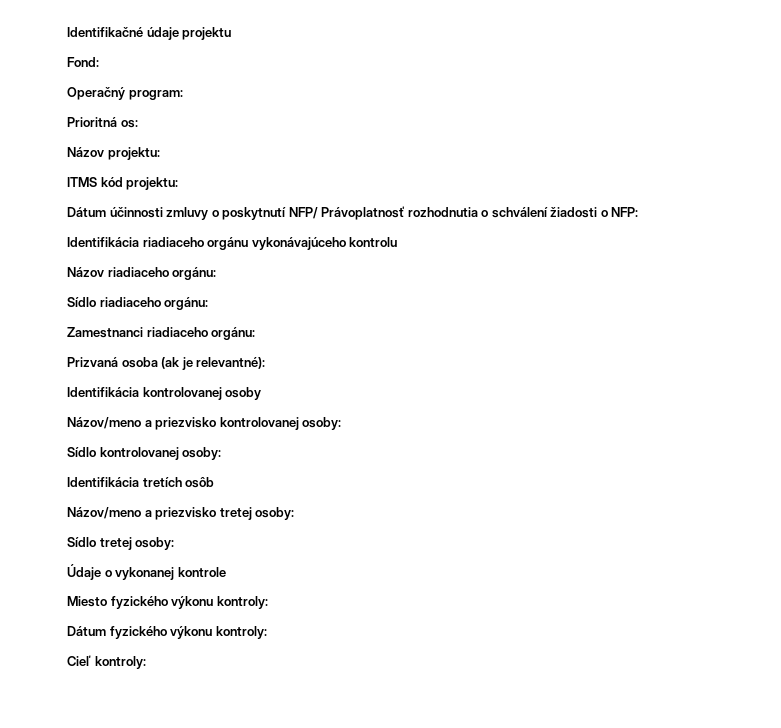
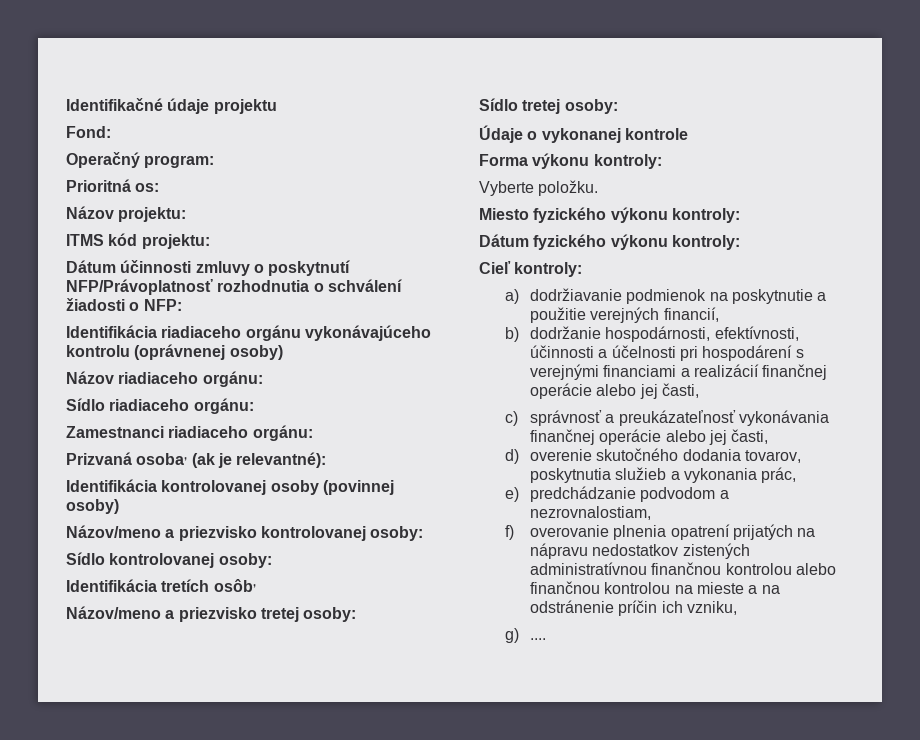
- Dátum účinnosti zmluvy o poskytnutí NFP/ Právoplatnosť rozhodnutia o schválení žiadosti o NFP:
+ Dátum účinnosti zmluvy o poskytnutí NFP/Právoplatnosť rozhodnutia o schválení žiadosti o NFP:
- Identifikácia riadiaceho orgánu vykonávajúceho kontrolu
+ Identifikácia riadiaceho orgánu vykonávajúceho kontrolu (oprávnenej osoby)
- Prizvaná osoba (ak je relevantné):
+ Prizvaná osoba, (ak je relevantné):
- Identifikácia kontrolovanej osoby
+ Identifikácia kontrolovanej osoby (povinnej osoby)
- Identifikácia tretích osôb
+ Identifikácia tretích osôb,
+ Forma výkonu kontroly:
+ Vyberte položku.
+ a) dodržiavanie podmienok na poskytnutie a použitie verejných financií,
+ b) dodržanie hospodárnosti, efektívnosti, účinnosti a účelnosti pri hospodárení s verejnými financiami a realizácií finančnej operácie alebo jej časti,
+ c) správnosť a preukázateľnosť vykonávania finančnej operácie alebo jej časti,
+ d) overenie skutočného dodania tovarov, poskytnutia služieb a vykonania prác,
+ e) predchádzanie podvodom a nezrovnalostiam,
+ f) overovanie plnenia opatrení prijatých na nápravu nedostatkov zistených administratívnou finančnou kontrolou alebo finančnou kontrolou na mieste a na odstránenie príčin ich vzniku,
+ g) ....

